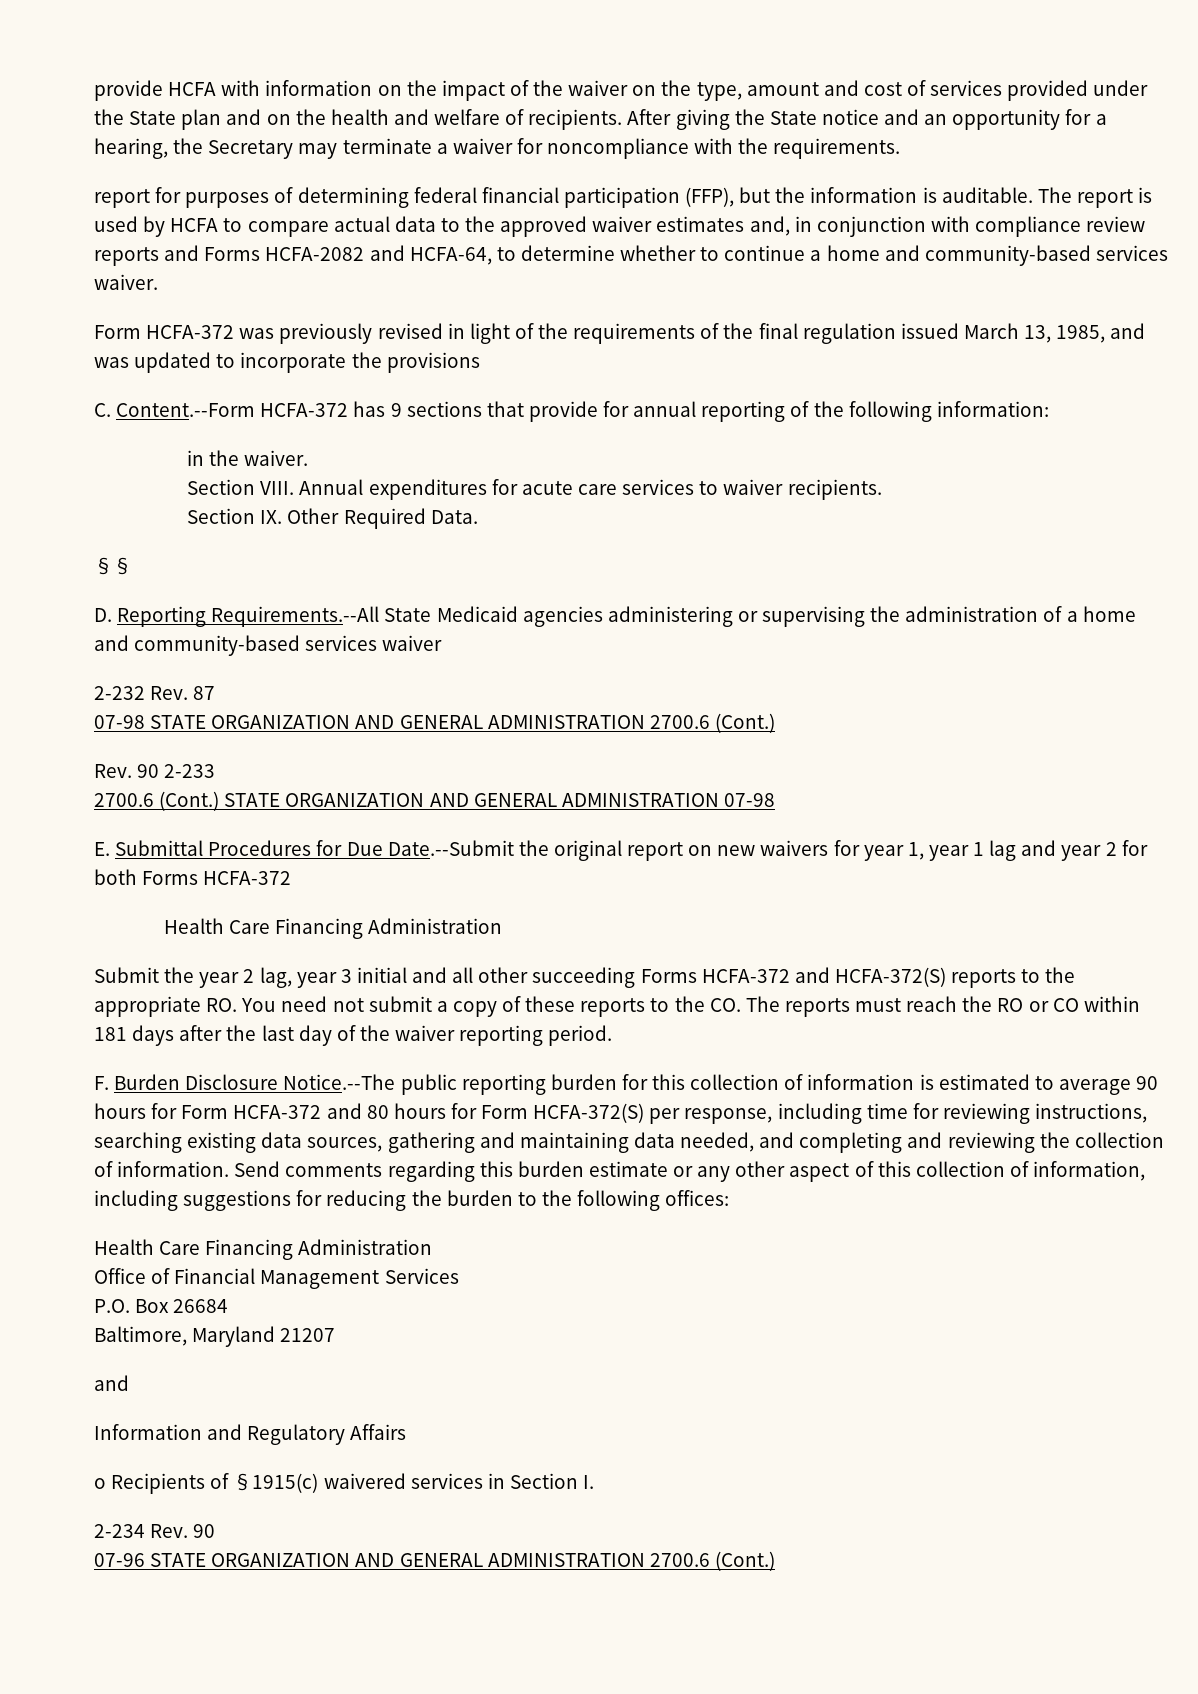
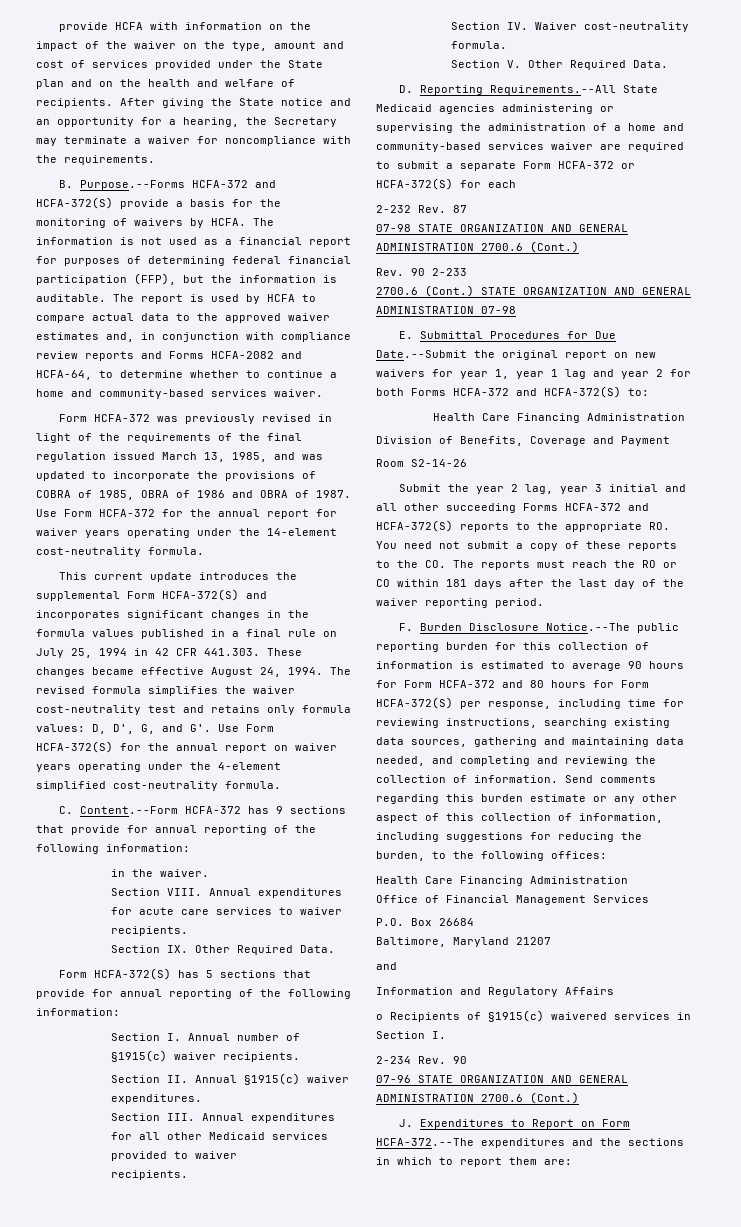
- report for purposes of determining federal financial participation (FFP), but the information is auditable.
+ B. Purpose.--Forms HCFA-372 and HCFA-372(S) provide a basis for the monitoring of waivers by HCFA. The information is not used as a financial report for purposes of determining federal financial participation (FFP), but the information is auditable.
- Form HCFA-372 was previously revised in light of the requirements of the final regulation issued March 13, 1985, and was updated to incorporate the provisions
+ Form HCFA-372 was previously revised in light of the requirements of the final regulation issued March 13, 1985, and was updated to incorporate the provisions of COBRA of 1985, OBRA of 1986 and OBRA of 1987. Use Form HCFA-372 for the annual report for waiver years operating under the 14-element cost-neutrality formula.
+ This current update introduces the supplemental Form HCFA-372(S) and incorporates significant changes in the formula values published in a final rule on July 25, 1994 in 42 CFR 441.303. These changes became effective August 24, 1994. The revised formula simplifies the waiver cost-neutrality test and retains only formula values: D, D', G, and G'. Use Form HCFA-372(S) for the annual report on waiver years operating under the 4-element simplified cost-neutrality formula.
- §§
+ Form HCFA-372(S) has 5 sections that provide for annual reporting of the following information:
+ Section I. Annual number of §1915(c) waiver recipients.
+ Section II. Annual §1915(c) waiver expenditures.
+ Section III. Annual expenditures for all other Medicaid services provided to waiver
+ recipients.
+ Section IV. Waiver cost-neutrality formula.
+ Section V. Other Required Data.
- D. Reporting Requirements.--All State Medicaid agencies administering or supervising the administration of a home and community-based services waiver
+ D. Reporting Requirements.--All State Medicaid agencies administering or supervising the administration of a home and community-based services waiver are required to submit a separate Form HCFA-372 or HCFA-372(S) for each
- E. Submittal Procedures for Due Date.--Submit the original report on new waivers for year 1, year 1 lag and year 2 for both Forms HCFA-372
+ E. Submittal Procedures for Due Date.--Submit the original report on new waivers for year 1, year 1 lag and year 2 for both Forms HCFA-372 and HCFA-372(S) to:
  Health Care Financing Administration
+ Division of Benefits, Coverage and Payment
+ Room S2-14-26
- Send comments regarding this burden estimate or any other aspect of this collection of information, including suggestions for reducing the burden to the following offices:
+ Send comments regarding this burden estimate or any other aspect of this collection of information, including suggestions for reducing the burden, to the following offices:
+ J. Expenditures to Report on Form HCFA-372.--The expenditures and the sections in which to report them are:

